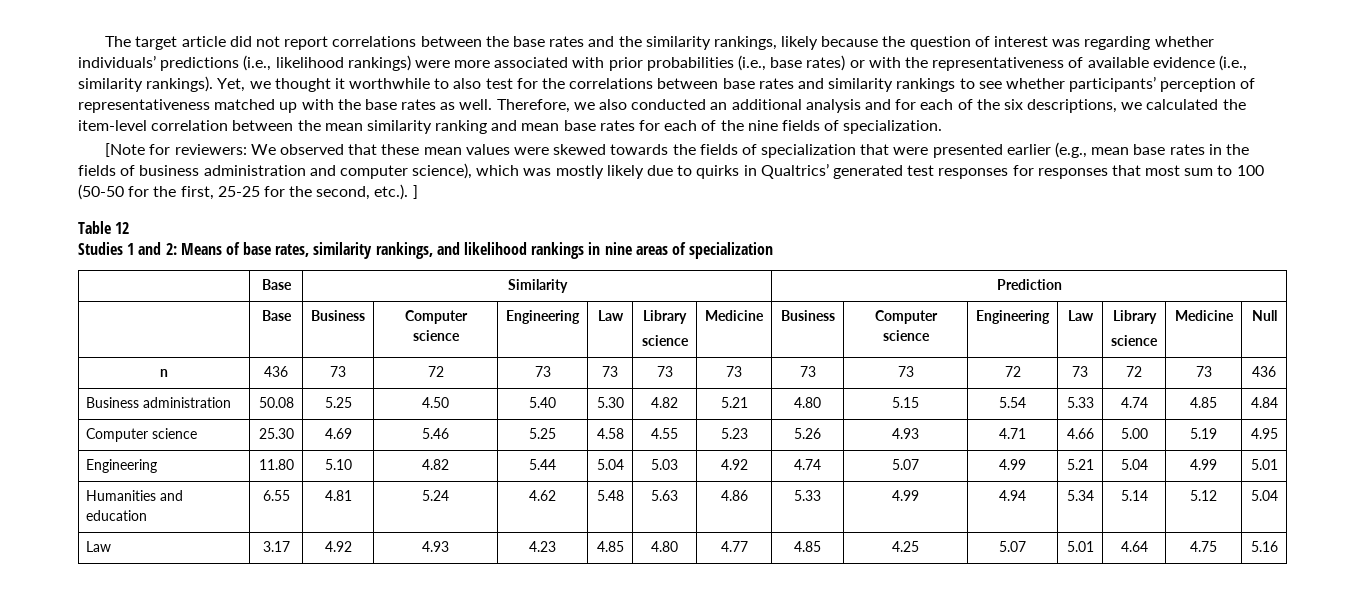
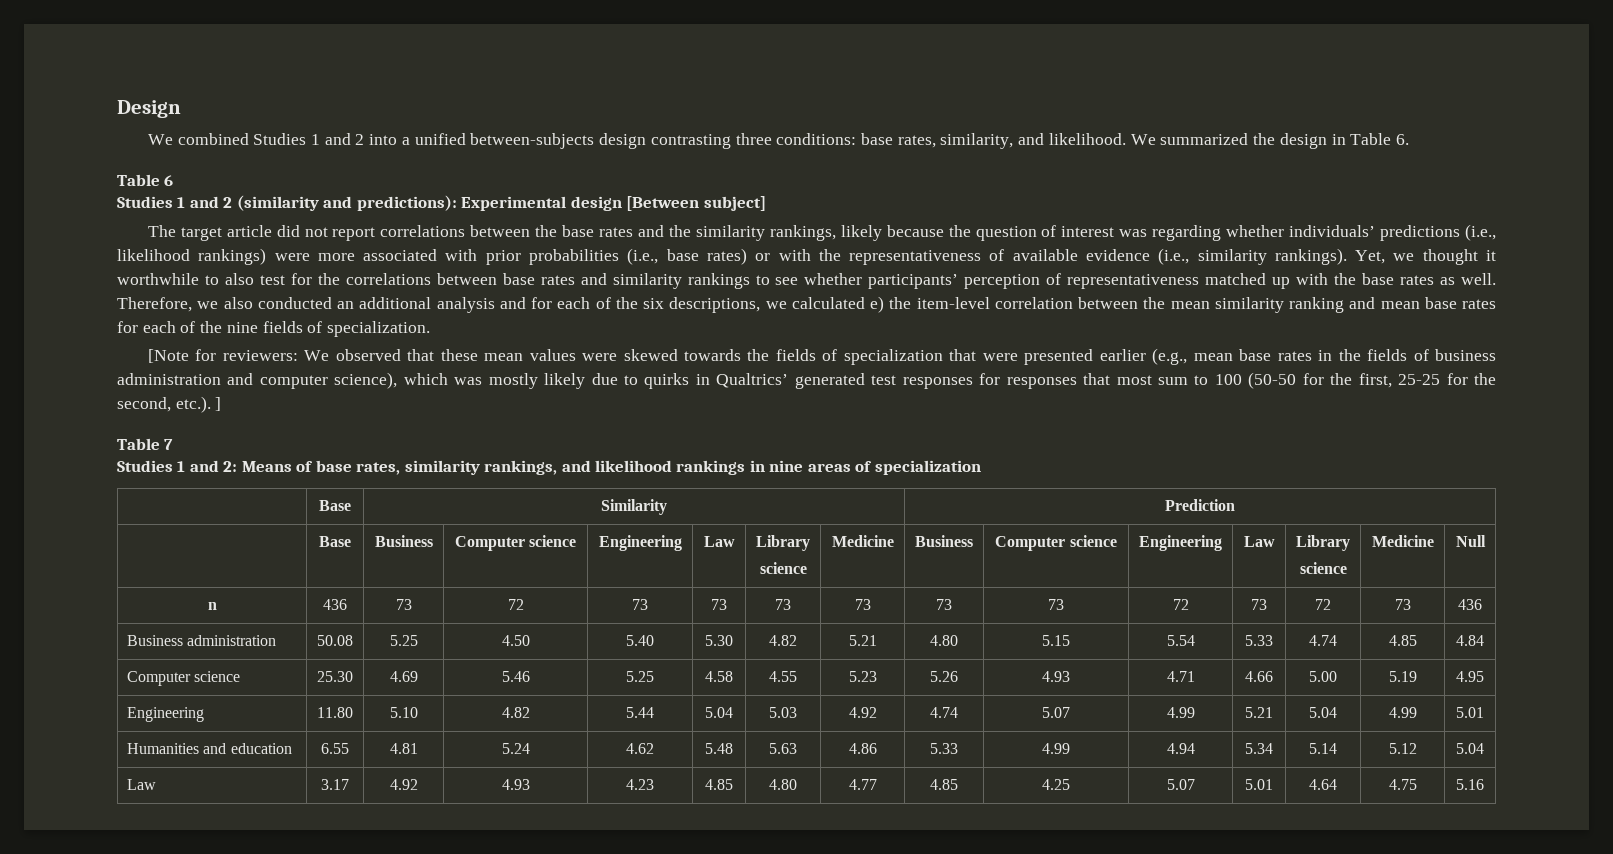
+ Design
+ We combined Studies 1 and 2 into a unified between-subjects design contrasting three conditions: base rates, similarity, and likelihood. We summarized the design in Table 6.
+ Table 6
+ Studies 1 and 2 (similarity and predictions): Experimental design [Between subject]
- Therefore, we also conducted an additional analysis and for each of the six descriptions, we calculated the item-level correlation between the mean similarity ranking and mean base rates for each of the nine fields of specialization.
+ Therefore, we also conducted an additional analysis and for each of the six descriptions, we calculated e) the item-level correlation between the mean similarity ranking and mean base rates for each of the nine fields of specialization.
- Table 12
+ Table 7

